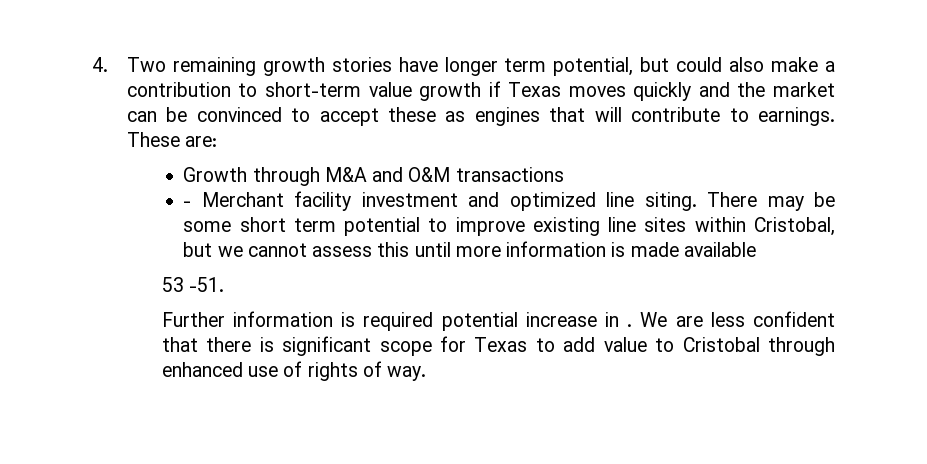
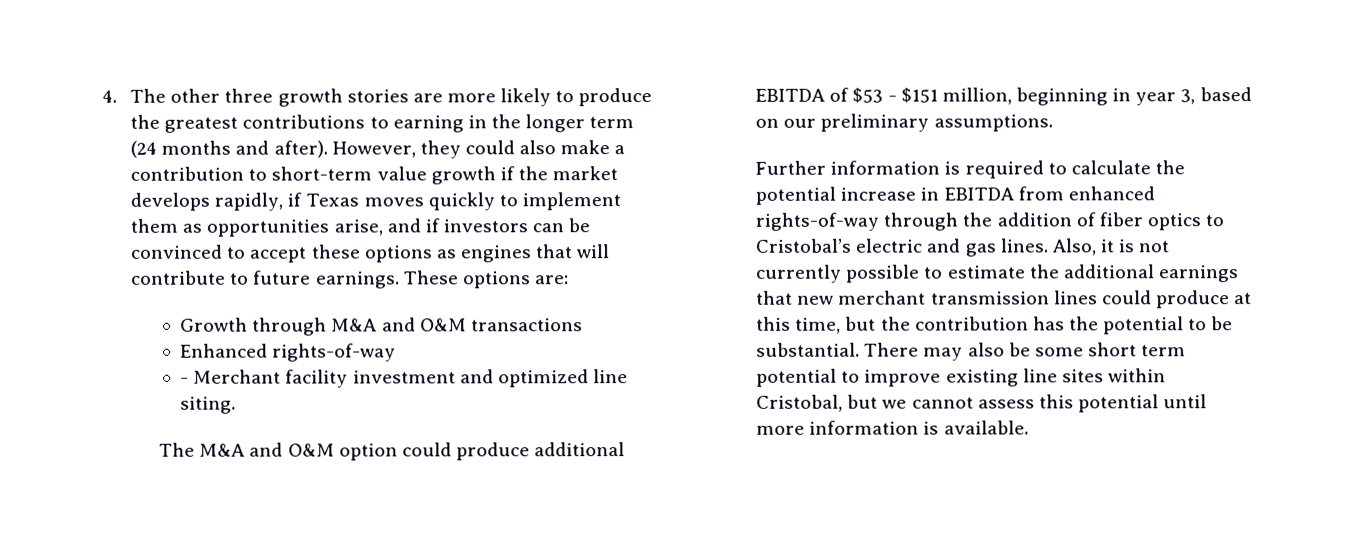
- 4. Two remaining growth stories have longer term potential, but could also make a contribution to short-term value growth if Texas moves quickly and the market can be convinced to accept these as engines that will contribute to earnings.
+ 4. The other three growth stories are more likely to produce the greatest contributions to earning in the longer term (24 months and after). However, they could also make a contribution to short-term value growth if the market develops rapidly, if Texas moves quickly to implement them as opportunities arise, and if investors can be convinced to accept these options as engines that will contribute to future earnings.
- These are:
+ These options are:
+ Enhanced rights-of-way
- - Merchant facility investment and optimized line siting. There may be some short term potential to improve existing line sites within Cristobal, but we cannot assess this until more information is made available
- 53 -51.
- Further information is required potential increase in . We are less confident that there is significant scope for Texas to add value to Cristobal through enhanced use of rights of way.
+ - Merchant facility investment and optimized line siting.
+ The M&A and O&M option could produce additional EBITDA of $53 - $151 million, beginning in year 3, based on our preliminary assumptions.
+ Further information is required to calculate the potential increase in EBITDA from enhanced rights-of-way through the addition of fiber optics to Cristobal’s electric and gas lines. Also, it is not currently possible to estimate the additional earnings that new merchant transmission lines could produce at this time, but the contribution has the potential to be substantial. There may also be some short term potential to improve existing line sites within Cristobal, but we cannot assess this potential until more information is available.

